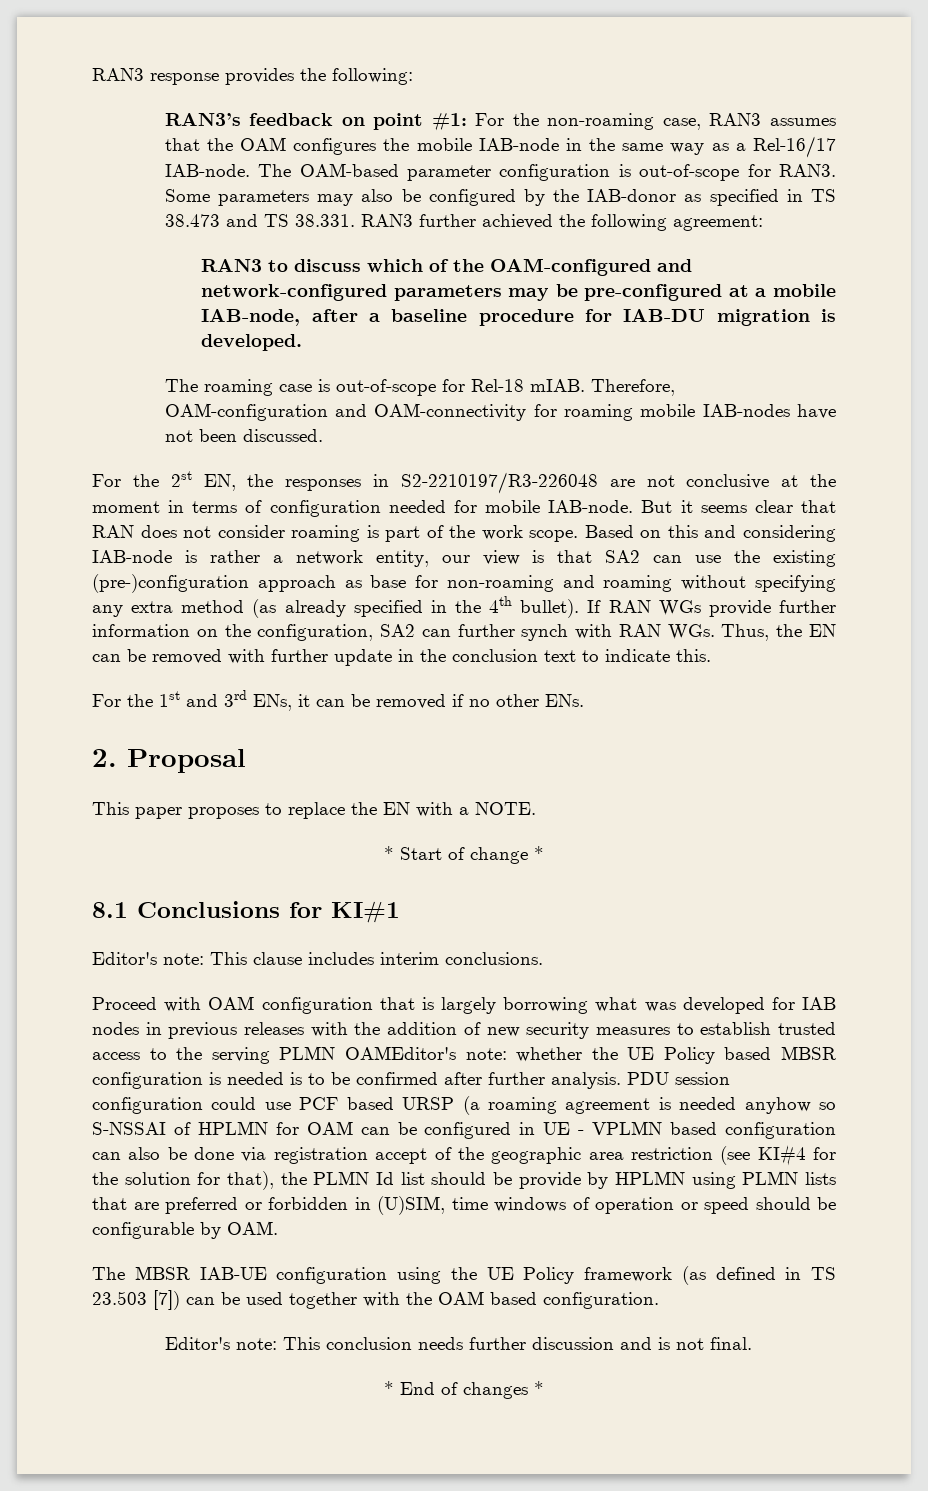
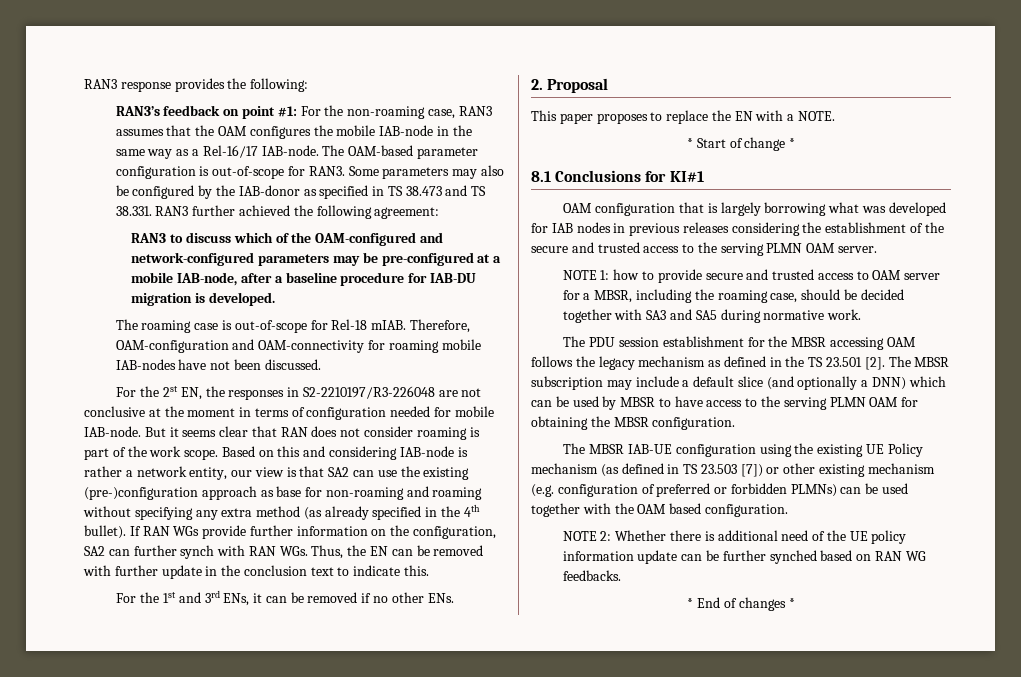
- Editor's note: This clause includes interim conclusions.
- Proceed with OAM configuration that is largely borrowing what was developed for IAB nodes in previous releases with the addition of new security measures to establish trusted access to the serving PLMN OAMEditor's note: whether the UE Policy based MBSR configuration is needed is to be confirmed after further analysis. PDU session configuration could use PCF based URSP (a roaming agreement is needed anyhow so S-NSSAI of HPLMN for OAM can be configured in UE - VPLMN based configuration can also be done via registration accept of the geographic area restriction (see KI#4 for the solution for that), the PLMN Id list should be provide by HPLMN using PLMN lists that are preferred or forbidden in (U)SIM, time windows of operation or speed should be configurable by OAM.
+ OAM configuration that is largely borrowing what was developed for IAB nodes in previous releases considering the establishment of the secure and trusted access to the serving PLMN OAM server.
+ NOTE 1: how to provide secure and trusted access to OAM server for a MBSR, including the roaming case, should be decided together with SA3 and SA5 during normative work.
+ The PDU session establishment for the MBSR accessing OAM follows the legacy mechanism as defined in the TS 23.501 [2]. The MBSR subscription may include a default slice (and optionally a DNN) which can be used by MBSR to have access to the serving PLMN OAM for obtaining the MBSR configuration.
- The MBSR IAB-UE configuration using the UE Policy framework (as defined in TS 23.503 [7]) can be used together with the OAM based configuration.
+ The MBSR IAB-UE configuration using the existing UE Policy mechanism (as defined in TS 23.503 [7]) or other existing mechanism (e.g. configuration of preferred or forbidden PLMNs) can be used together with the OAM based configuration.
- Editor's note: This conclusion needs further discussion and is not final.
+ NOTE 2: Whether there is additional need of the UE policy information update can be further synched based on RAN WG feedbacks.

